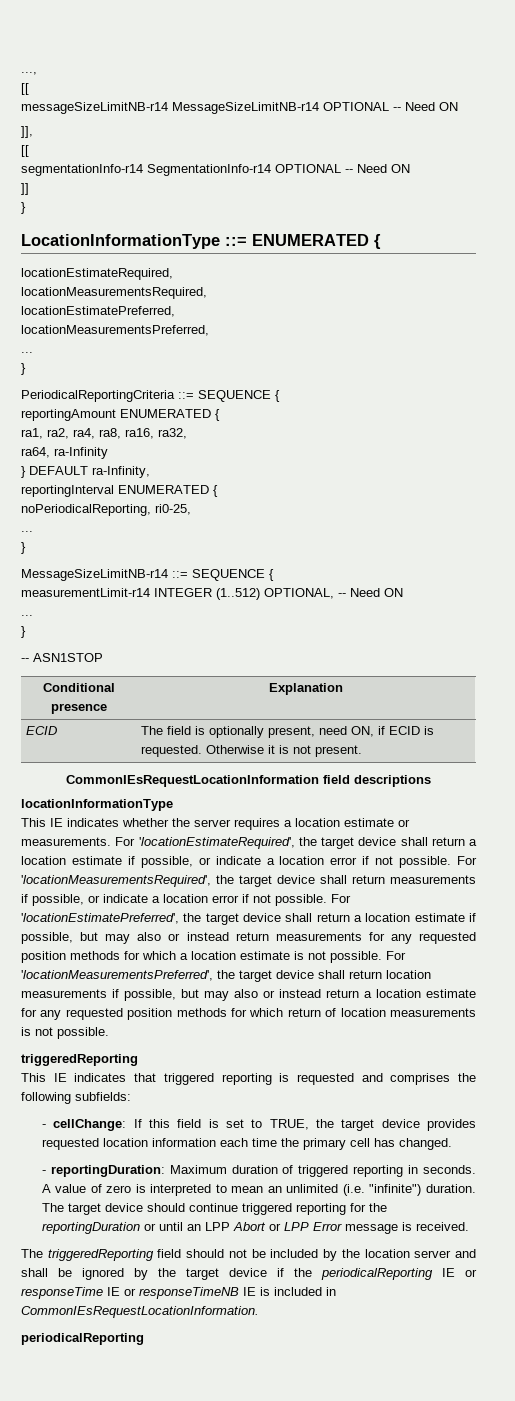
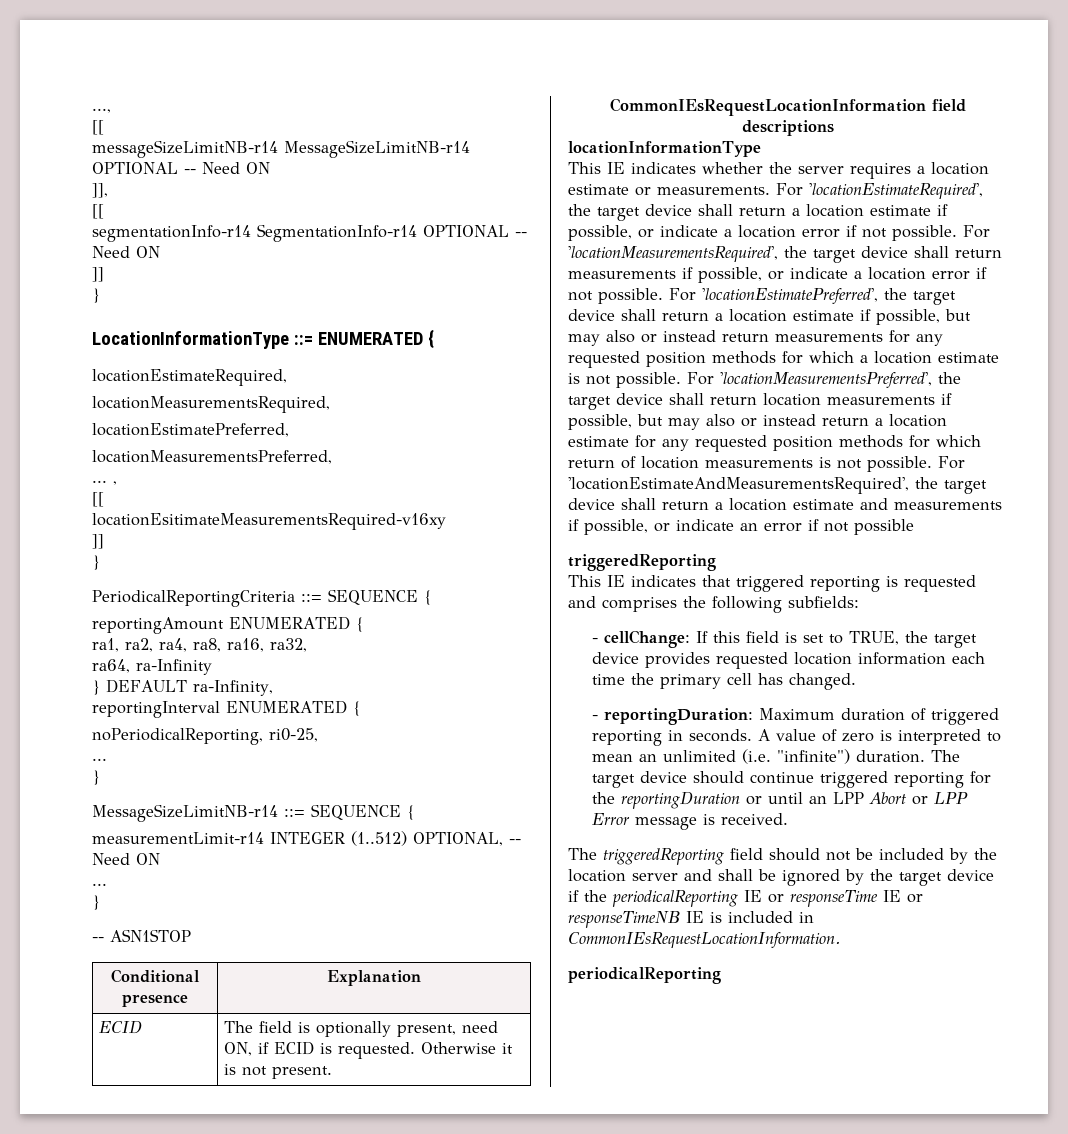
  locationMeasurementsPreferred,
- ...
+ ... ,
+ [[
+ locationEsitimateMeasurementsRequired-v16xy
+ ]]
+ For 'locationEstimateAndMeasurementsRequired', the target device shall return a location estimate and measurements if possible, or indicate an error if not possible

